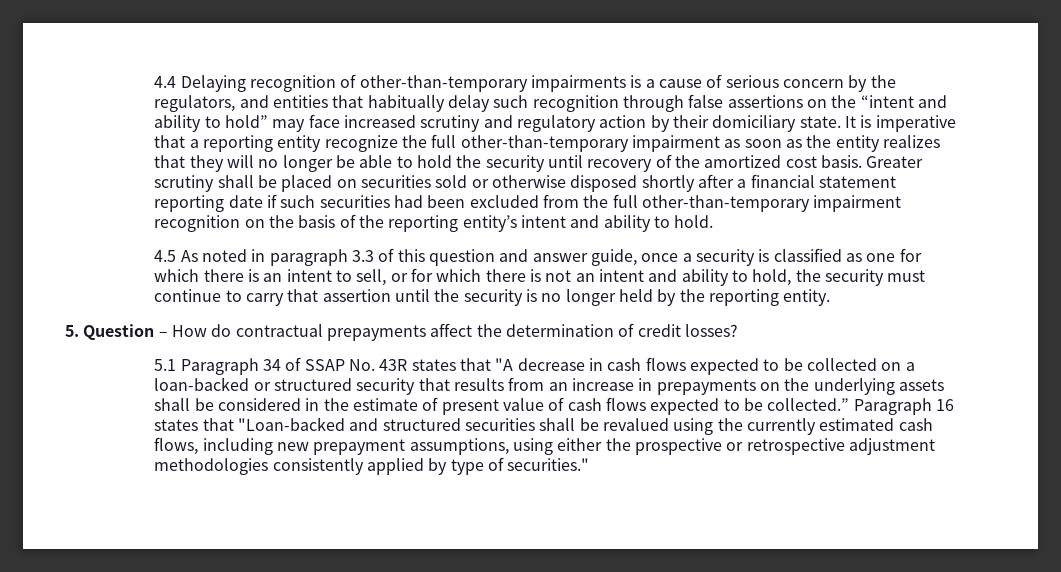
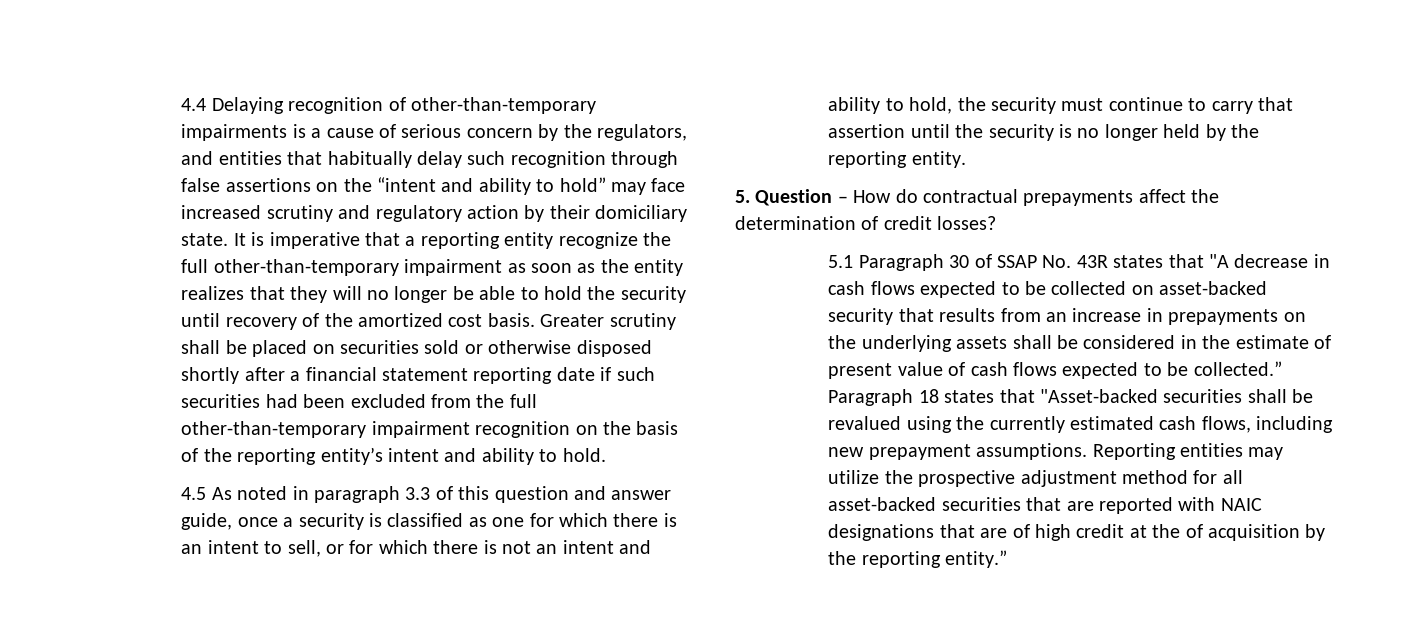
- 5.1 Paragraph 34 of SSAP No. 43R states that "A decrease in cash flows expected to be collected on a loan-backed or structured security that results from an increase in prepayments on the underlying assets shall be considered in the estimate of present value of cash flows expected to be collected.”
+ 5.1 Paragraph 30 of SSAP No. 43R states that "A decrease in cash flows expected to be collected on asset-backed security that results from an increase in prepayments on the underlying assets shall be considered in the estimate of present value of cash flows expected to be collected.”
- Paragraph 16 states that "Loan-backed and structured securities shall be revalued using the currently estimated cash flows, including new prepayment assumptions, using either the prospective or retrospective adjustment methodologies consistently applied by type of securities."
+ Paragraph 18 states that "Asset-backed securities shall be revalued using the currently estimated cash flows, including new prepayment assumptions. Reporting entities may utilize the prospective adjustment method for all asset-backed securities that are reported with NAIC designations that are of high credit at the of acquisition by the reporting entity.”

